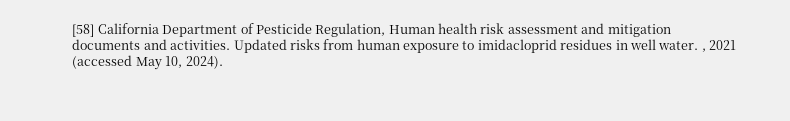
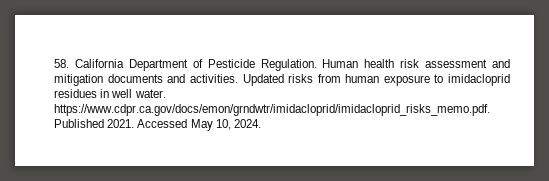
- [58] California Department of Pesticide Regulation, Human health risk assessment and mitigation documents and activities.
+ 58. California Department of Pesticide Regulation. Human health risk assessment and mitigation documents and activities.
- Updated risks from human exposure to imidacloprid residues in well water. , 2021 (accessed May 10, 2024).
+ Updated risks from human exposure to imidacloprid residues in well water. https://www.cdpr.ca.gov/docs/emon/grndwtr/imidacloprid/imidacloprid_risks_memo.pdf. Published 2021. Accessed May 10, 2024.

